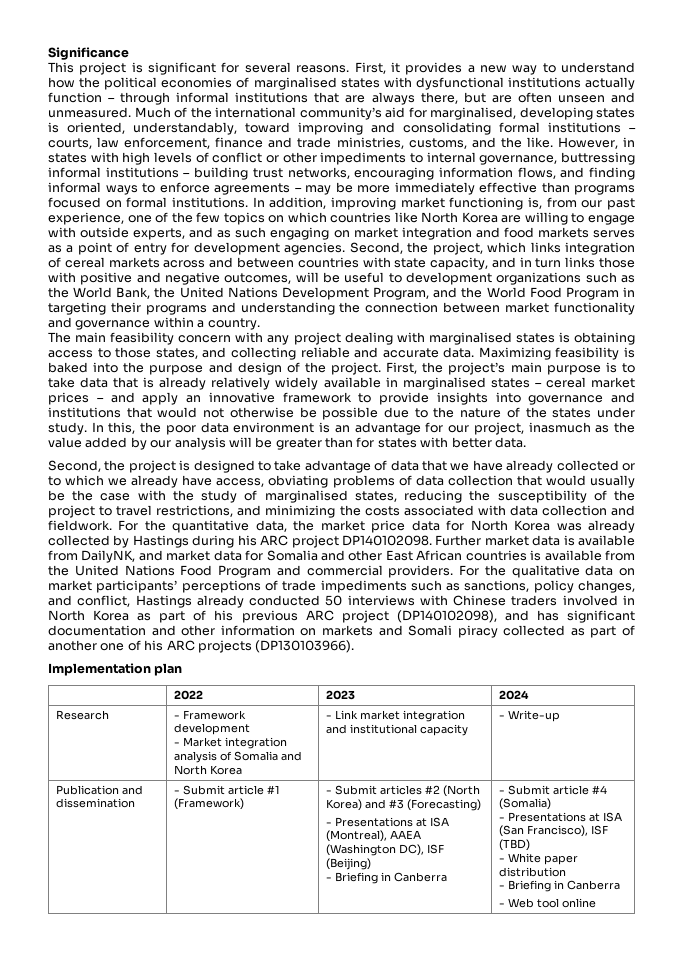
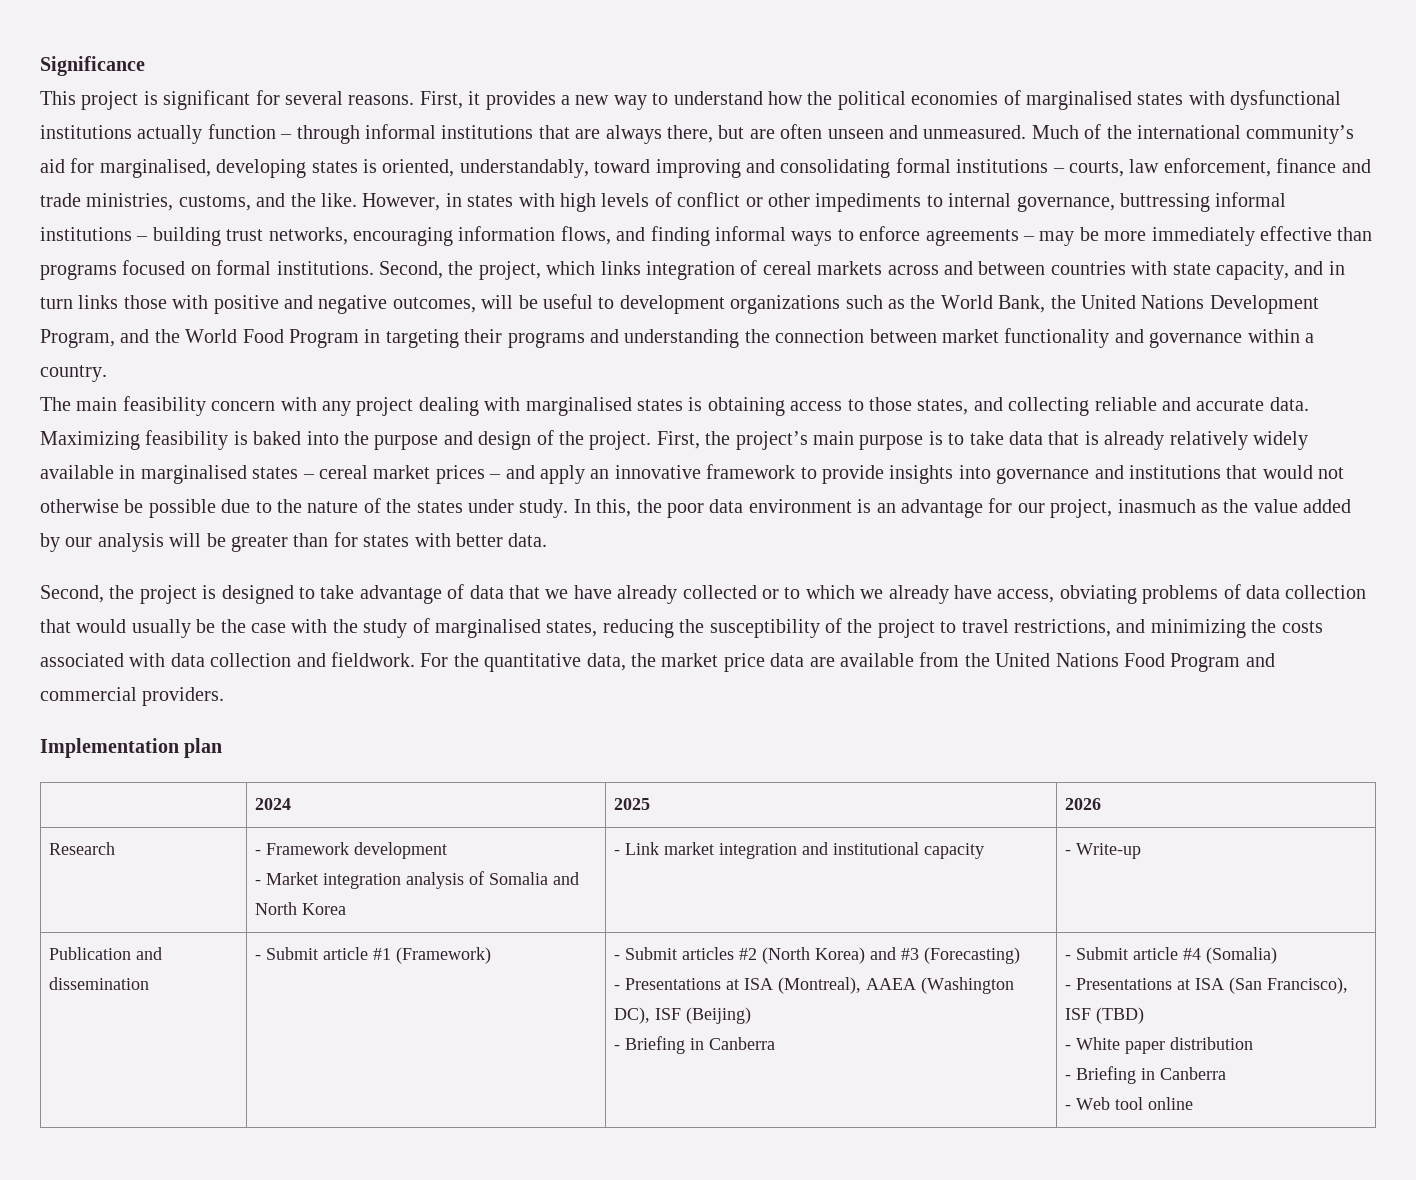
- In addition, improving market functioning is, from our past experience, one of the few topics on which countries like North Korea are willing to engage with outside experts, and as such engaging on market integration and food markets serves as a point of entry for development agencies.
- For the quantitative data, the market price data for North Korea was already collected by Hastings during his ARC project DP140102098. Further market data is available from DailyNK, and market data for Somalia and other East African countries is available from the United Nations Food Program and commercial providers. For the qualitative data on market participants’ perceptions of trade impediments such as sanctions, policy changes, and conflict, Hastings already conducted 50 interviews with Chinese traders involved in North Korea as part of his previous ARC project (DP140102098), and has significant documentation and other information on markets and Somali piracy collected as part of another one of his ARC projects (DP130103966).
+ For the quantitative data, the market price data are available from the United Nations Food Program and commercial providers.
- | 2022 | 2023 | 2024
+ | 2024 | 2025 | 2026

